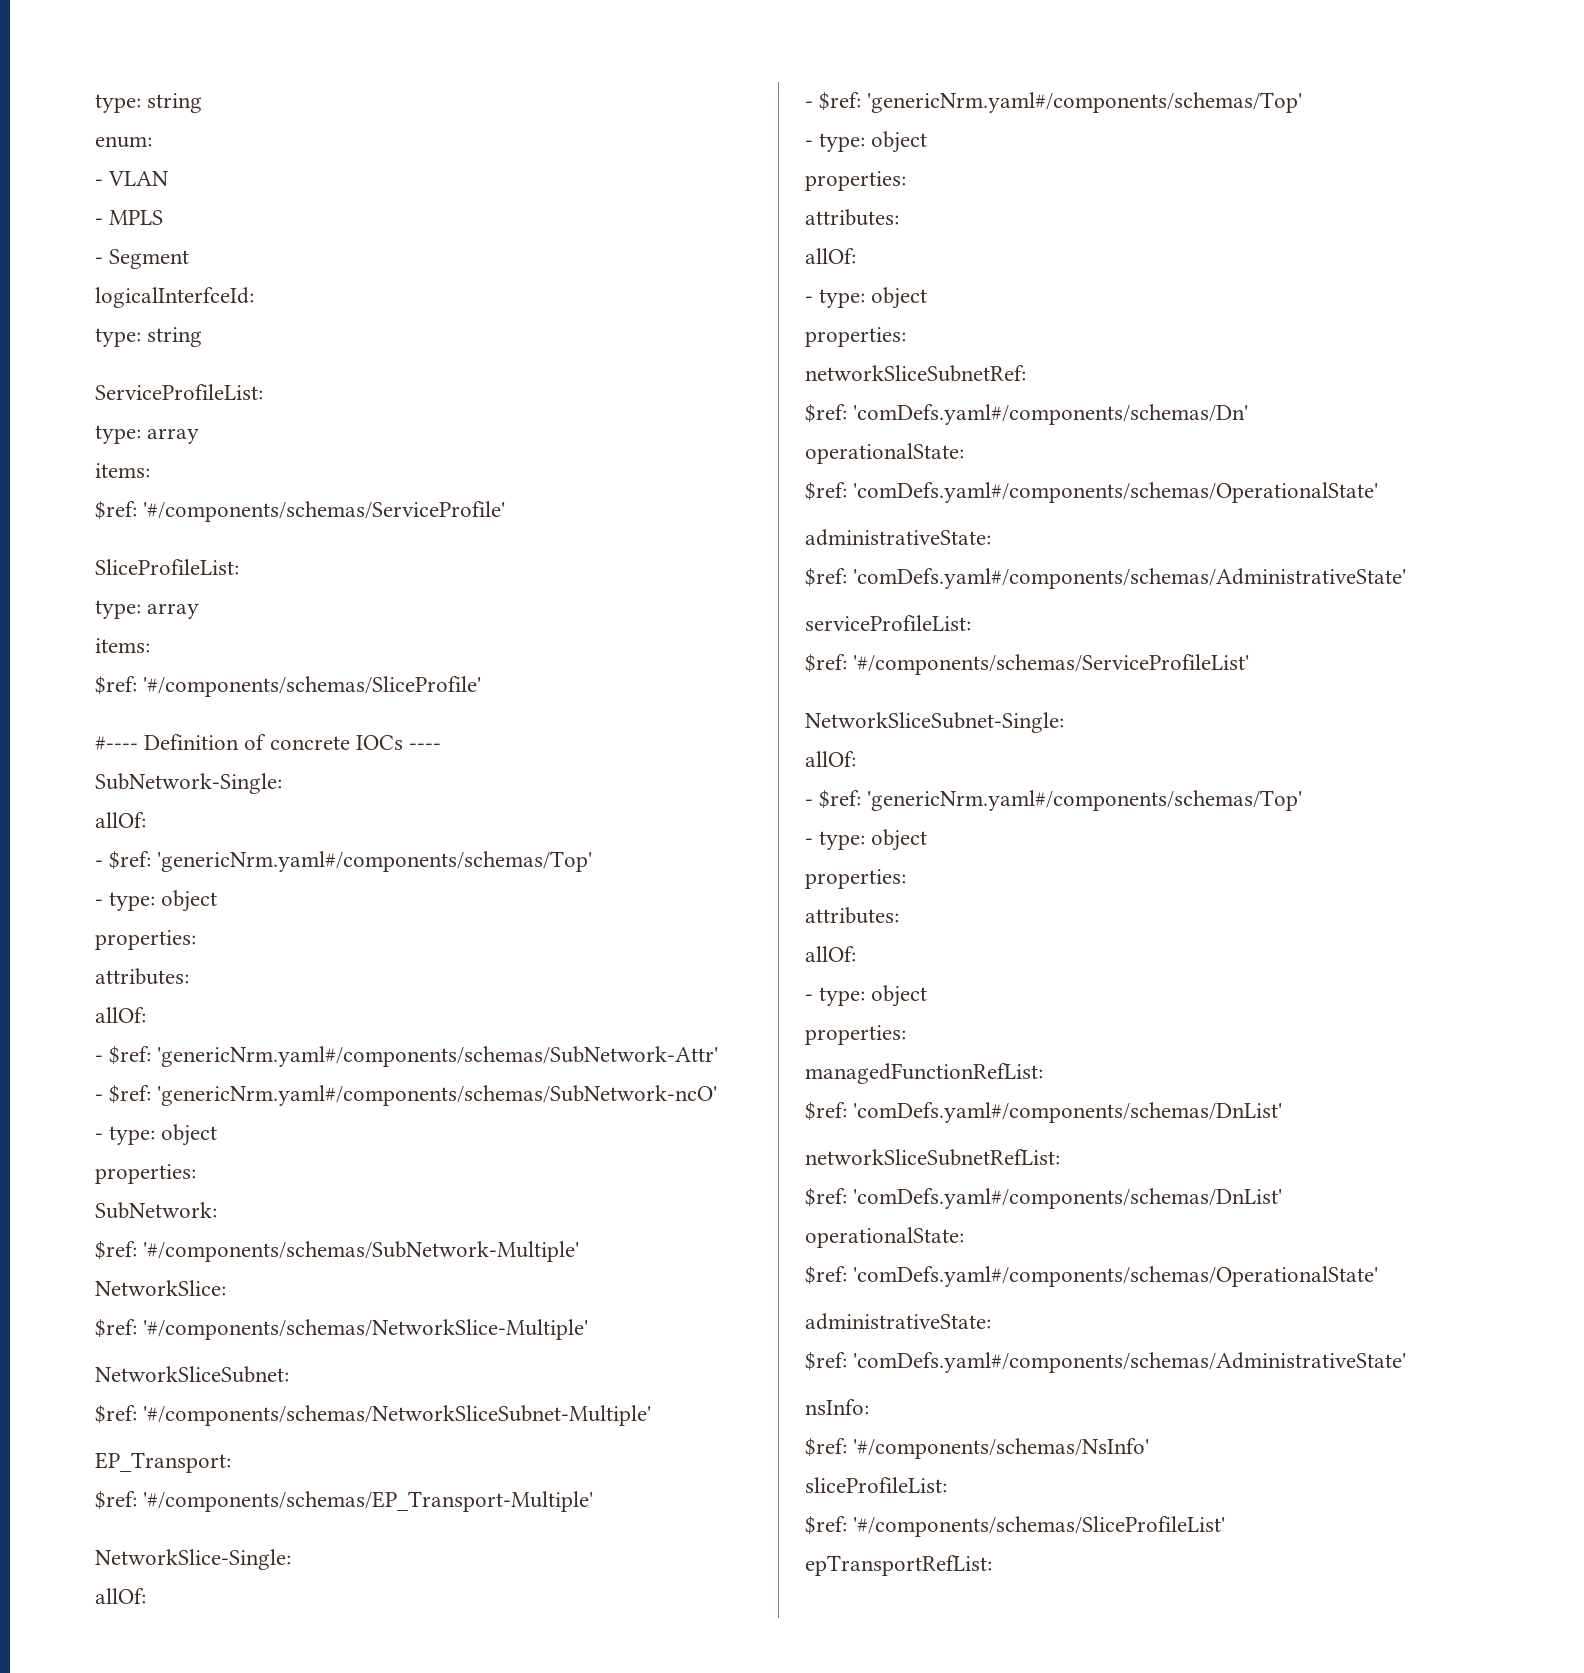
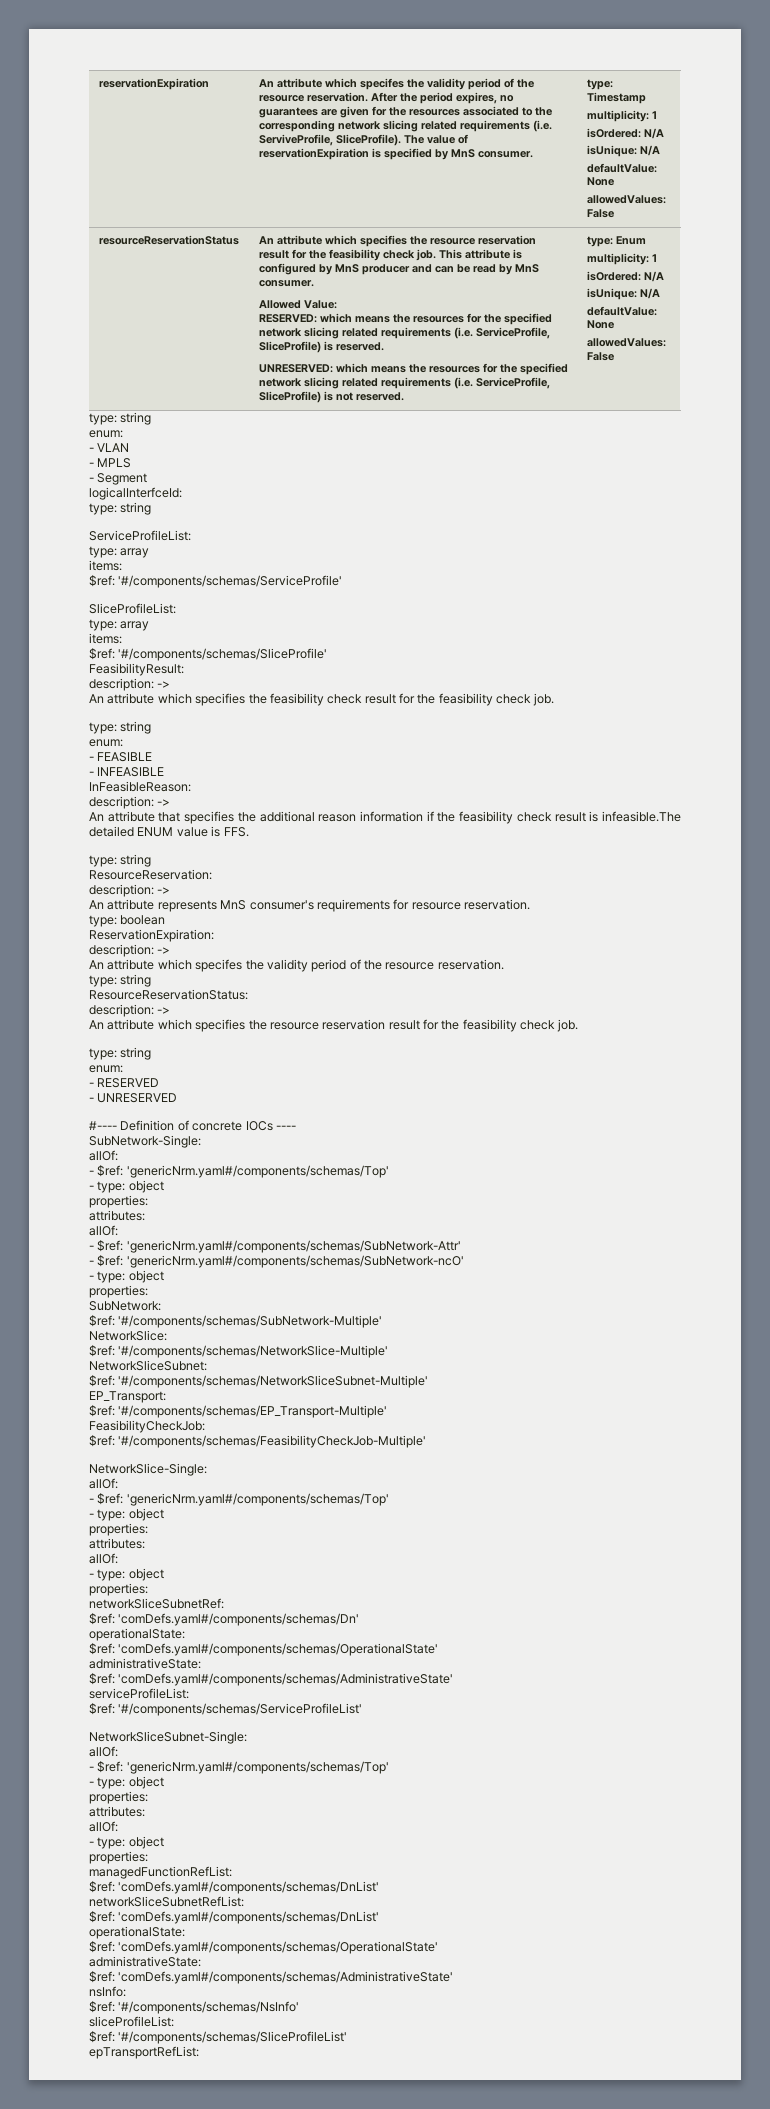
+ reservationExpiration | An attribute which specifes the validity period of the resource reservation. After the period expires, no guarantees are given for the resources associated to the corresponding network slicing related requirements (i.e. ServiveProfile, SliceProfile). The value of reservationExpiration is specified by MnS consumer. | type: Timestamp
+ multiplicity: 1
+ isOrdered: N/A
+ isUnique: N/A
+ defaultValue: None
+ allowedValues: False
+ resourceReservationStatus | An attribute which specifies the resource reservation result for the feasibility check job. This attribute is configured by MnS producer and can be read by MnS consumer.
+ Allowed Value:
+ RESERVED: which means the resources for the specified network slicing related requirements (i.e. ServiceProfile, SliceProfile) is reserved.
+ UNRESERVED: which means the resources for the specified network slicing related requirements (i.e. ServiceProfile, SliceProfile) is not reserved. | type: Enum
+ multiplicity: 1
+ isOrdered: N/A
+ isUnique: N/A
+ defaultValue: None
+ allowedValues: False
+ FeasibilityResult:
+ description: ->
+ An attribute which specifies the feasibility check result for the feasibility check job.
+ type: string
+ enum:
+ - FEASIBLE
+ - INFEASIBLE
+ InFeasibleReason:
+ description: ->
+ An attribute that specifies the additional reason information if the feasibility check result is infeasible.The detailed ENUM value is FFS.
+ type: string
+ ResourceReservation:
+ description: ->
+ An attribute represents MnS consumer's requirements for resource reservation.
+ type: boolean
+ ReservationExpiration:
+ description: ->
+ An attribute which specifes the validity period of the resource reservation.
+ type: string
+ ResourceReservationStatus:
+ description: ->
+ An attribute which specifies the resource reservation result for the feasibility check job.
+ type: string
+ enum:
+ - RESERVED
+ - UNRESERVED
+ FeasibilityCheckJob:
+ $ref: '#/components/schemas/FeasibilityCheckJob-Multiple'

